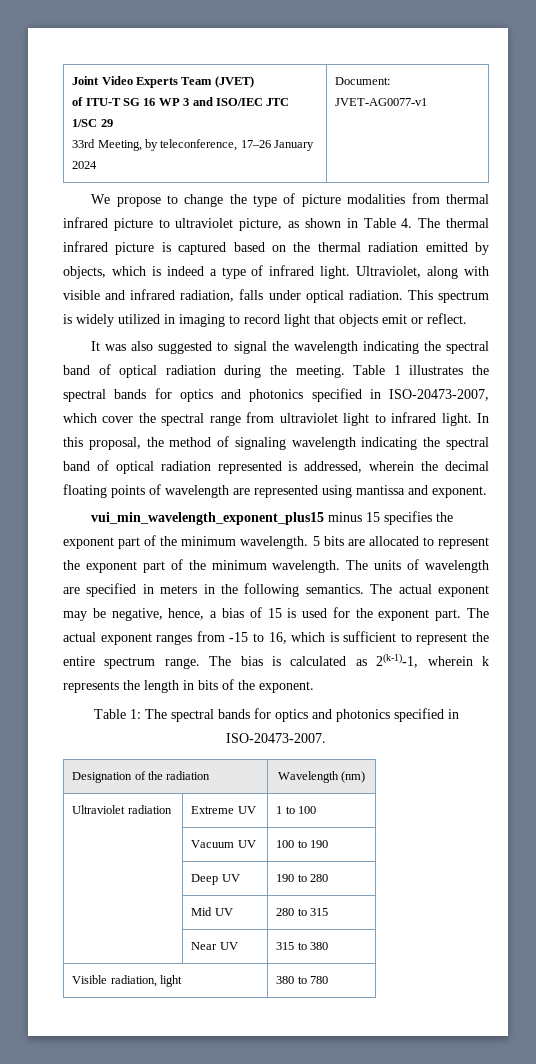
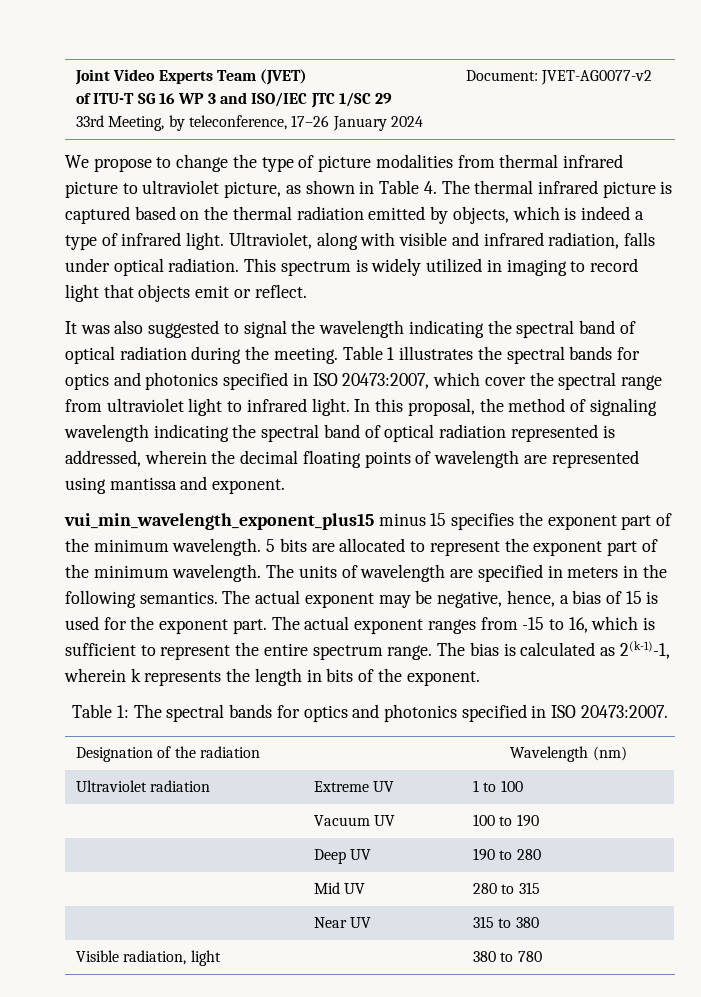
  Joint Video Experts Team (JVET)
  of ITU-T SG 16 WP 3 and ISO/IEC JTC 1/SC 29
- 33rd Meeting, by teleconference, 17–26 January 2024 | Document: JVET-AG0077-v1
+ 33rd Meeting, by teleconference, 17–26 January 2024 | Document: JVET-AG0077-v2
- Table 1 illustrates the spectral bands for optics and photonics specified in ISO-20473-2007, which cover the spectral range from ultraviolet light to infrared light.
+ Table 1 illustrates the spectral bands for optics and photonics specified in ISO 20473:2007, which cover the spectral range from ultraviolet light to infrared light.
- Table 1: The spectral bands for optics and photonics specified in ISO-20473-2007.
+ Table 1: The spectral bands for optics and photonics specified in ISO 20473:2007.

